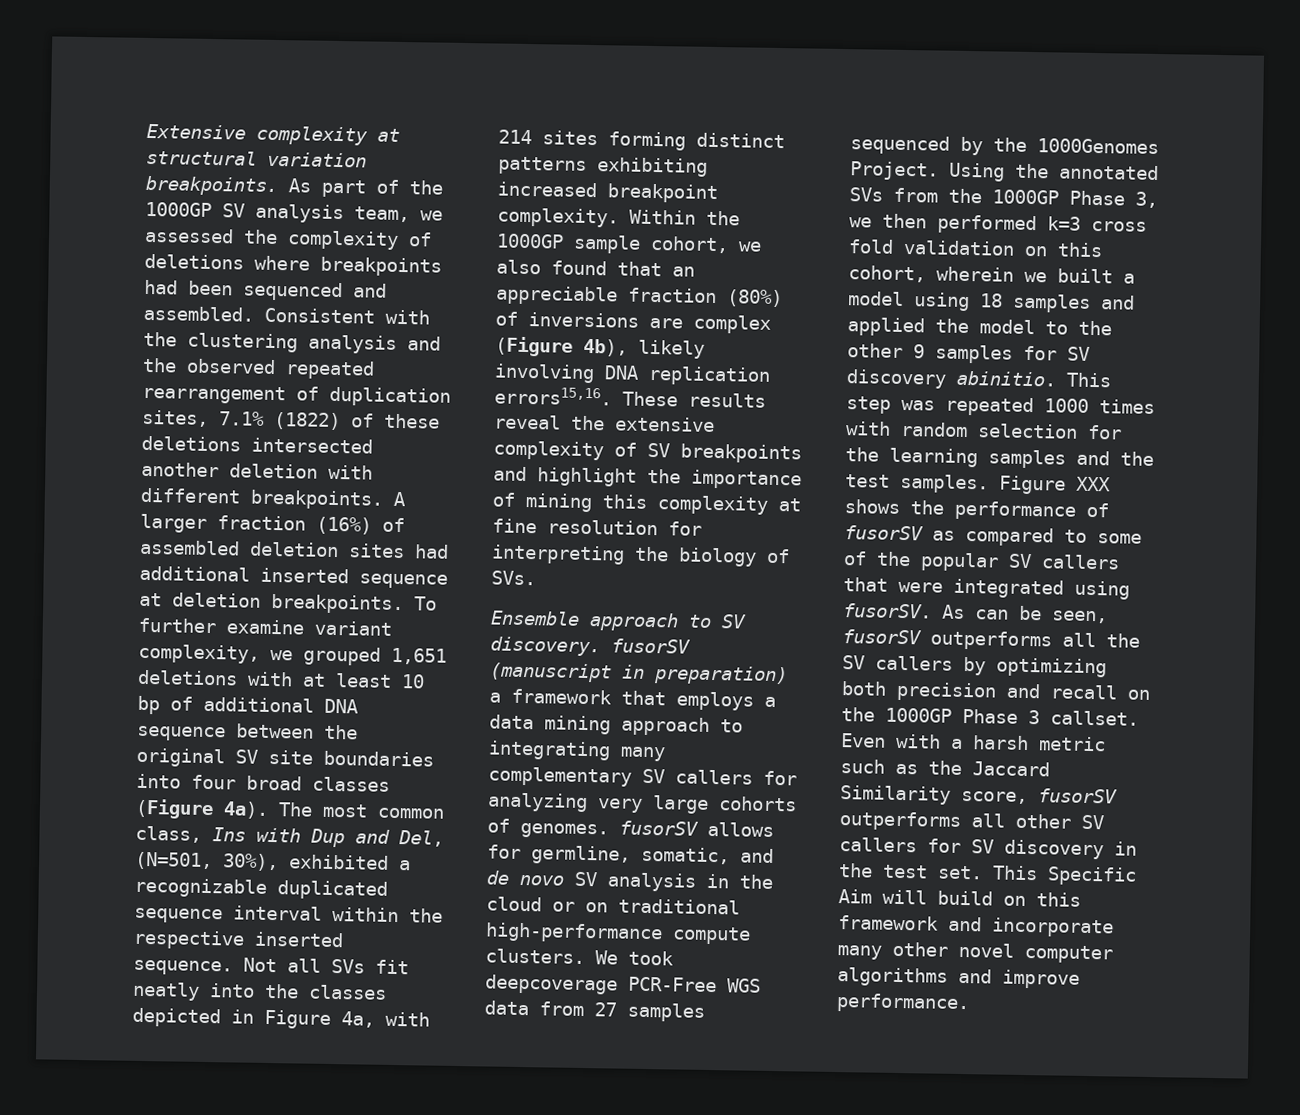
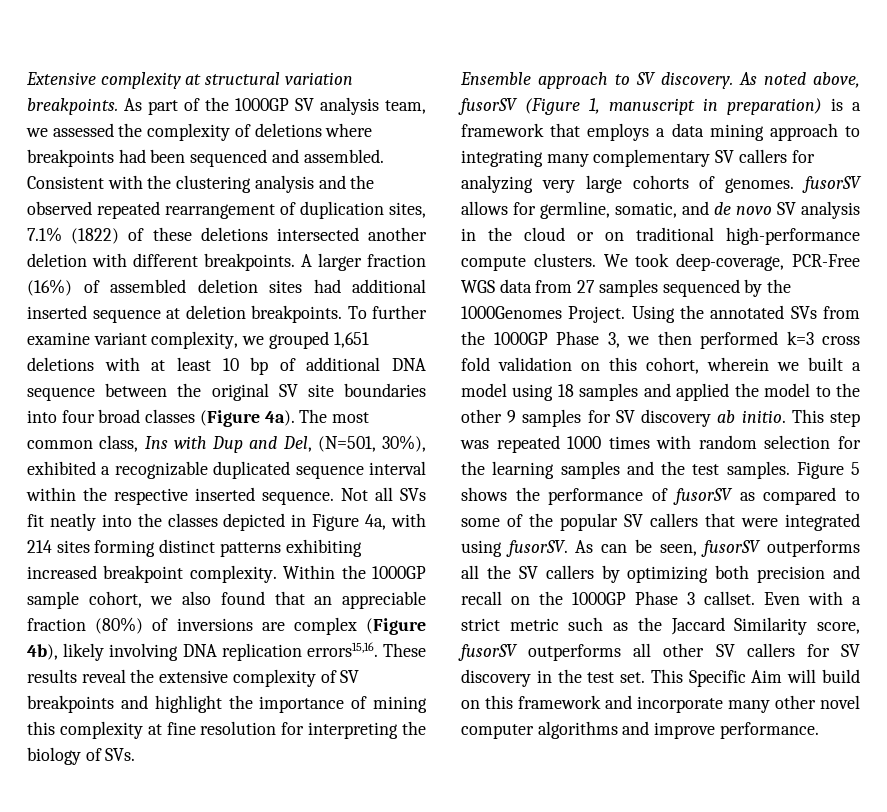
- Ensemble approach to SV discovery. fusorSV (manuscript in preparation) a framework that employs a data mining approach to integrating many complementary SV callers for analyzing very large cohorts of genomes. fusorSV allows for germline, somatic, and de novo SV analysis in the cloud or on traditional high-performance compute clusters.
+ Ensemble approach to SV discovery. As noted above, fusorSV (Figure 1, manuscript in preparation) is a framework that employs a data mining approach to integrating many complementary SV callers for analyzing very large cohorts of genomes. fusorSV allows for germline, somatic, and de novo SV analysis in the cloud or on traditional high-performance compute clusters.
- We took deepcoverage PCR-Free WGS data from 27 samples sequenced by the 1000Genomes Project.
+ We took deep-coverage, PCR-Free WGS data from 27 samples sequenced by the 1000Genomes Project.
- Using the annotated SVs from the 1000GP Phase 3, we then performed k=3 cross fold validation on this cohort, wherein we built a model using 18 samples and applied the model to the other 9 samples for SV discovery abinitio.
+ Using the annotated SVs from the 1000GP Phase 3, we then performed k=3 cross fold validation on this cohort, wherein we built a model using 18 samples and applied the model to the other 9 samples for SV discovery ab initio.
- Figure XXX shows the performance of fusorSV as compared to some of the popular SV callers that were integrated using fusorSV.
+ Figure 5 shows the performance of fusorSV as compared to some of the popular SV callers that were integrated using fusorSV.
- Even with a harsh metric such as the Jaccard Similarity score, fusorSV outperforms all other SV callers for SV discovery in the test set.
+ Even with a strict metric such as the Jaccard Similarity score, fusorSV outperforms all other SV callers for SV discovery in the test set.

